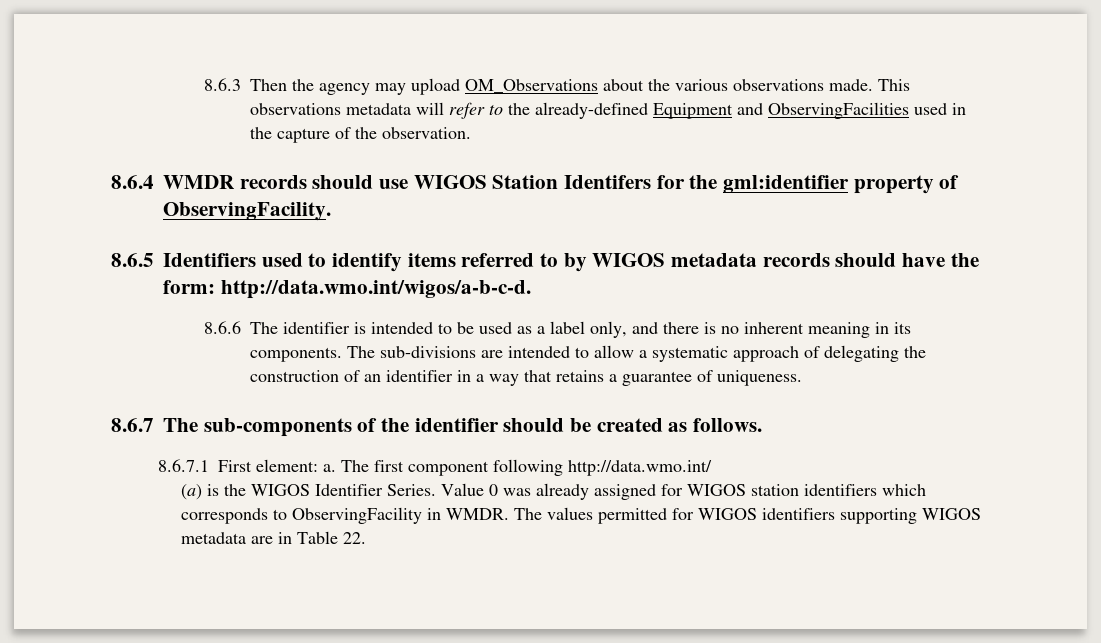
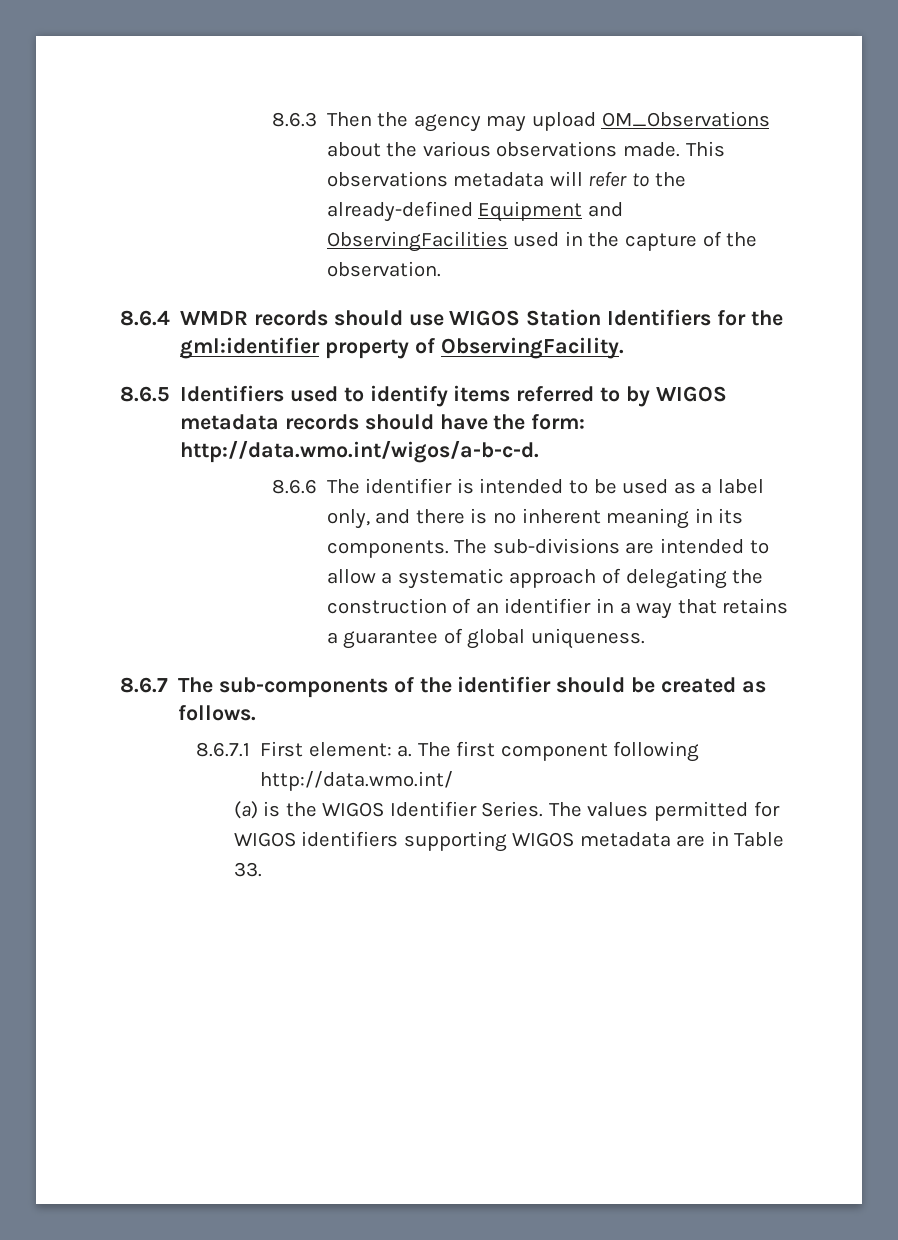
- 8.6.4 WMDR records should use WIGOS Station Identifers for the gml:identifier property of ObservingFacility.
+ 8.6.4 WMDR records should use WIGOS Station Identifiers for the gml:identifier property of ObservingFacility.
- The sub-divisions are intended to allow a systematic approach of delegating the construction of an identifier in a way that retains a guarantee of uniqueness.
+ The sub-divisions are intended to allow a systematic approach of delegating the construction of an identifier in a way that retains a guarantee of global uniqueness.
- Value 0 was already assigned for WIGOS station identifiers which corresponds to ObservingFacility in WMDR.
- The values permitted for WIGOS identifiers supporting WIGOS metadata are in Table 22.
+ The values permitted for WIGOS identifiers supporting WIGOS metadata are in Table 33.

